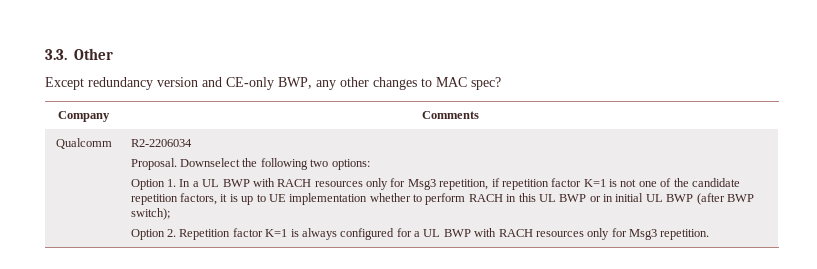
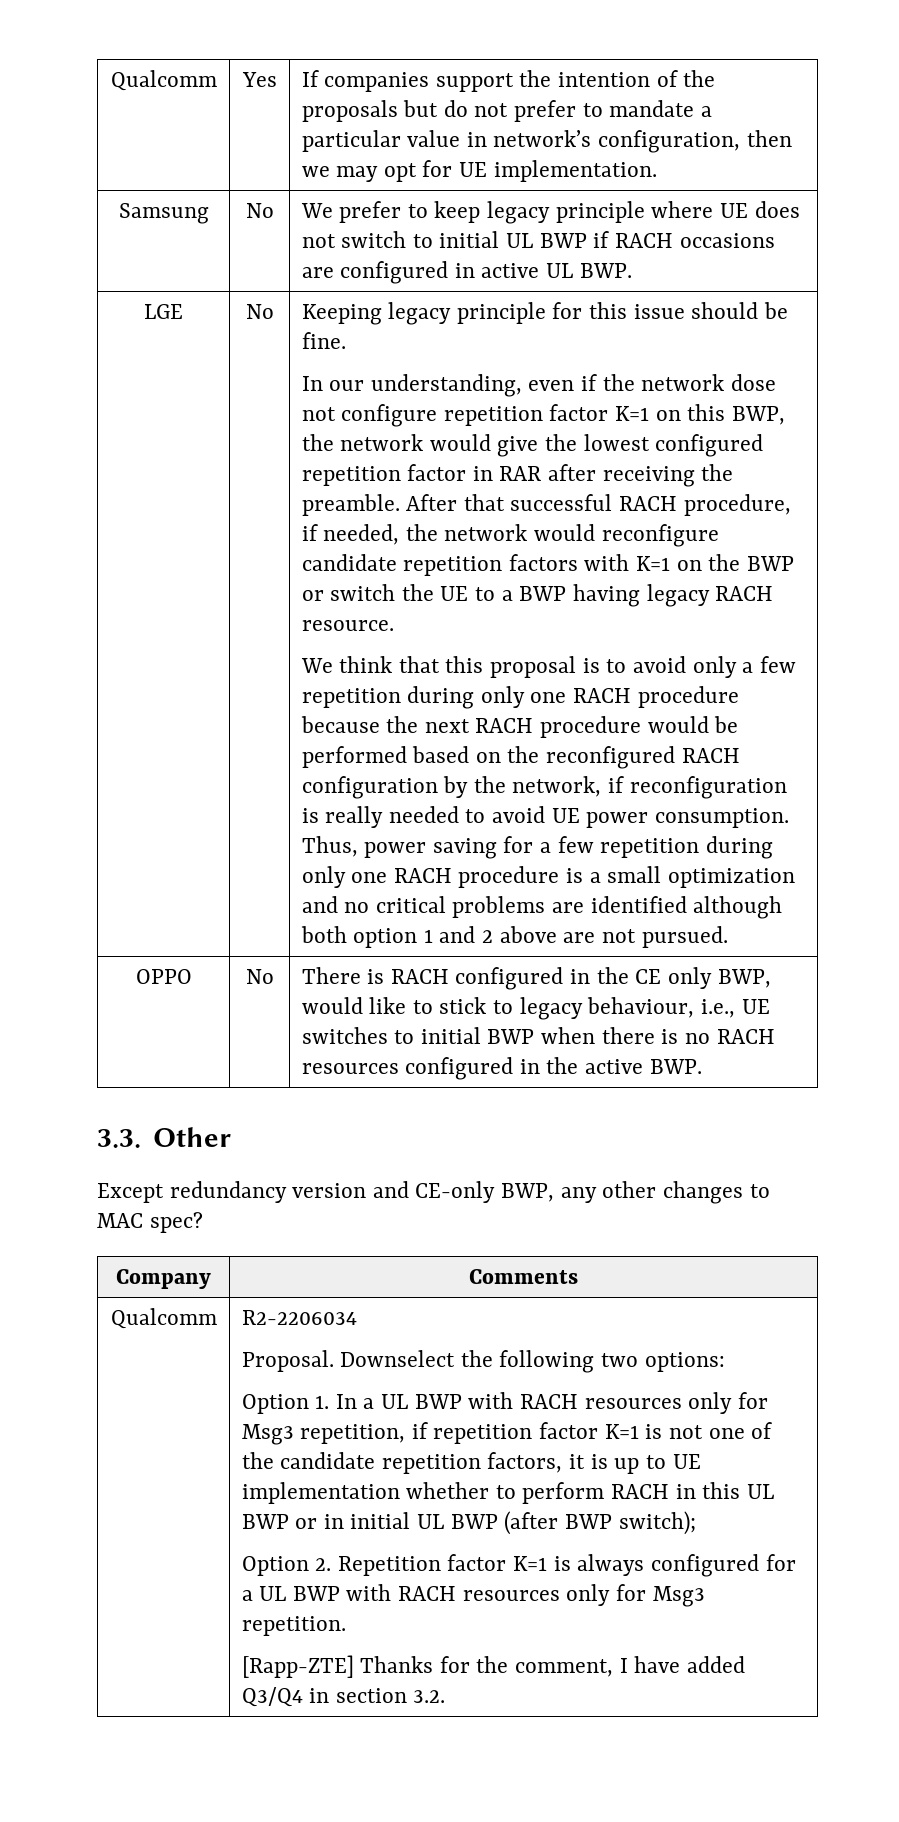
+ Qualcomm | Yes | If companies support the intention of the proposals but do not prefer to mandate a particular value in network’s configuration, then we may opt for UE implementation.
+ Samsung | No | We prefer to keep legacy principle where UE does not switch to initial UL BWP if RACH occasions are configured in active UL BWP.
+ LGE | No | Keeping legacy principle for this issue should be fine.
+ In our understanding, even if the network dose not configure repetition factor K=1 on this BWP, the network would give the lowest configured repetition factor in RAR after receiving the preamble. After that successful RACH procedure, if needed, the network would reconfigure candidate repetition factors with K=1 on the BWP or switch the UE to a BWP having legacy RACH resource.
+ We think that this proposal is to avoid only a few repetition during only one RACH procedure because the next RACH procedure would be performed based on the reconfigured RACH configuration by the network, if reconfiguration is really needed to avoid UE power consumption. Thus, power saving for a few repetition during only one RACH procedure is a small optimization and no critical problems are identified although both option 1 and 2 above are not pursued.
+ OPPO | No | There is RACH configured in the CE only BWP, would like to stick to legacy behaviour, i.e., UE switches to initial BWP when there is no RACH resources configured in the active BWP.
+ [Rapp-ZTE] Thanks for the comment, I have added Q3/Q4 in section 3.2.

